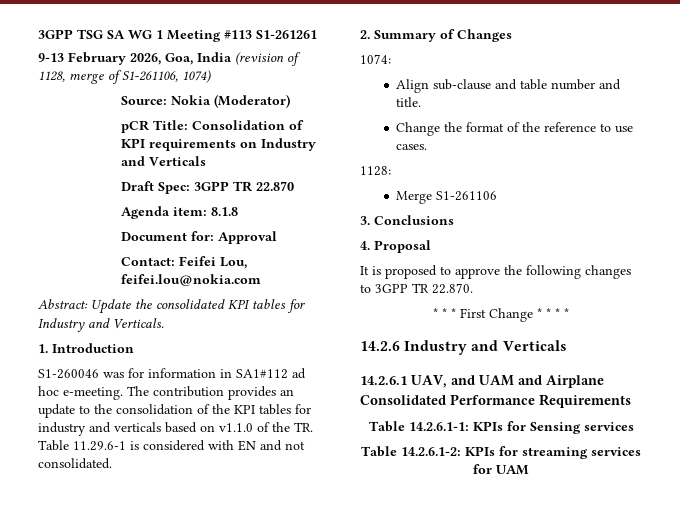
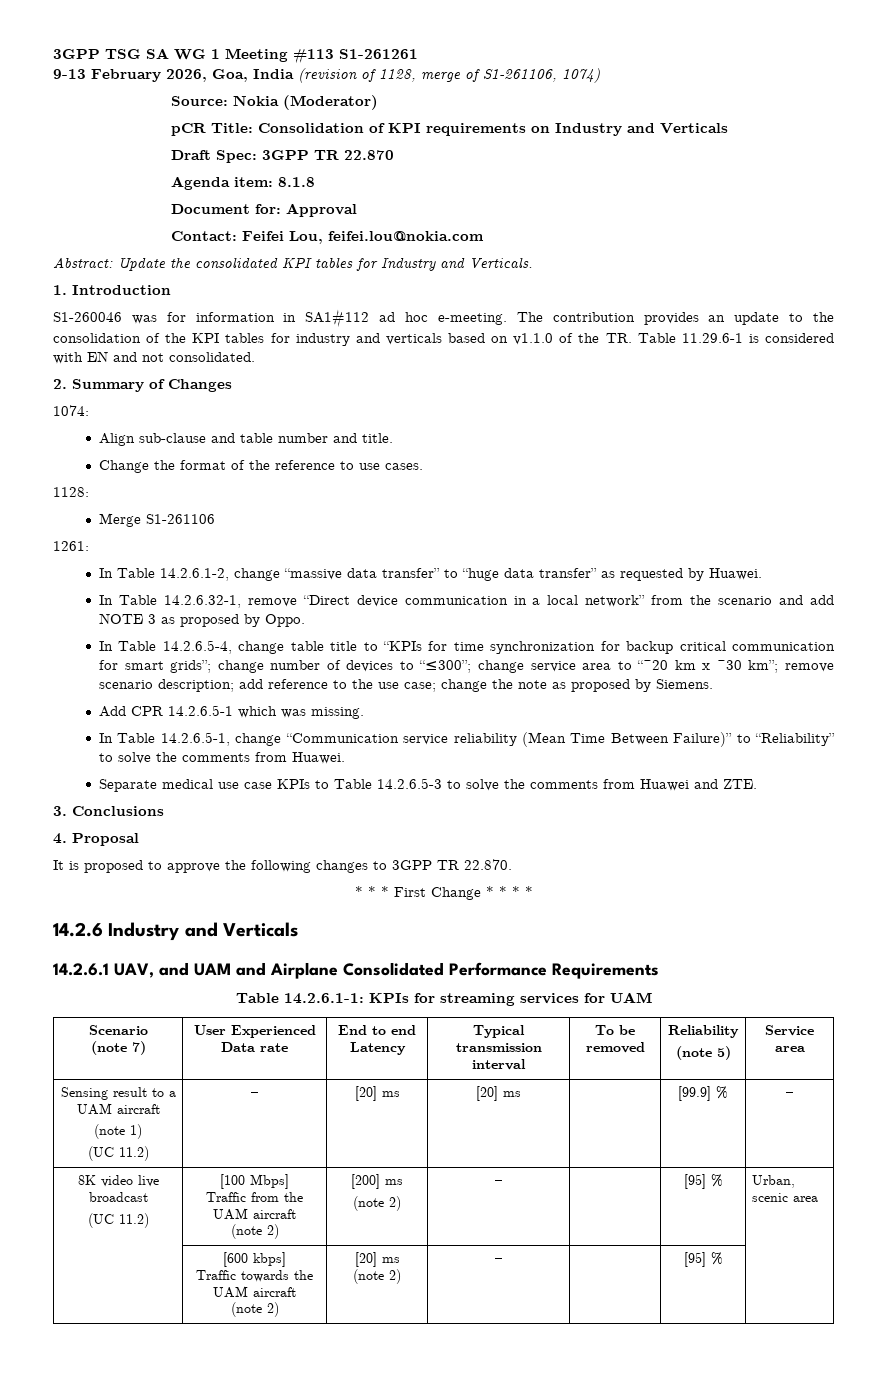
+ 1261:
+ In Table 14.2.6.1-2, change “massive data transfer” to “huge data transfer” as requested by Huawei.
+ In Table 14.2.6.32-1, remove “Direct device communication in a local network” from the scenario and add NOTE 3 as proposed by Oppo.
+ In Table 14.2.6.5-4, change table title to “KPIs for time synchronization for backup critical communication for smart grids”; change number of devices to “≤300”; change service area to “~20 km x ~30 km”; remove scenario description; add reference to the use case; change the note as proposed by Siemens.
+ Add CPR 14.2.6.5-1 which was missing.
+ In Table 14.2.6.5-1, change “Communication service reliability (Mean Time Between Failure)” to “Reliability” to solve the comments from Huawei.
+ Separate medical use case KPIs to Table 14.2.6.5-3 to solve the comments from Huawei and ZTE.
- Table 14.2.6.1-1: KPIs for Sensing services
- Table 14.2.6.1-2: KPIs for streaming services for UAM
+ Table 14.2.6.1-1: KPIs for streaming services for UAM
+ Scenario
+ (note 7) | User Experienced Data rate | End to end Latency | Typical transmission interval | To be removed | Reliability
+ (note 5) | Service area
+ Sensing result to a UAM aircraft
+ (note 1)
+ (UC 11.2) | – | [20] ms | [20] ms | | [99.9] % | –
+ 8K video live broadcast
+ (UC 11.2) | [100 Mbps]
+ Traffic from the UAM aircraft
+ (note 2) | [200] ms
+ (note 2) | – | | [95] % | Urban, scenic area
+ | [600 kbps]
+ Traffic towards the UAM aircraft
+ (note 2) | [20] ms
+ (note 2) | – | | [95] % |

